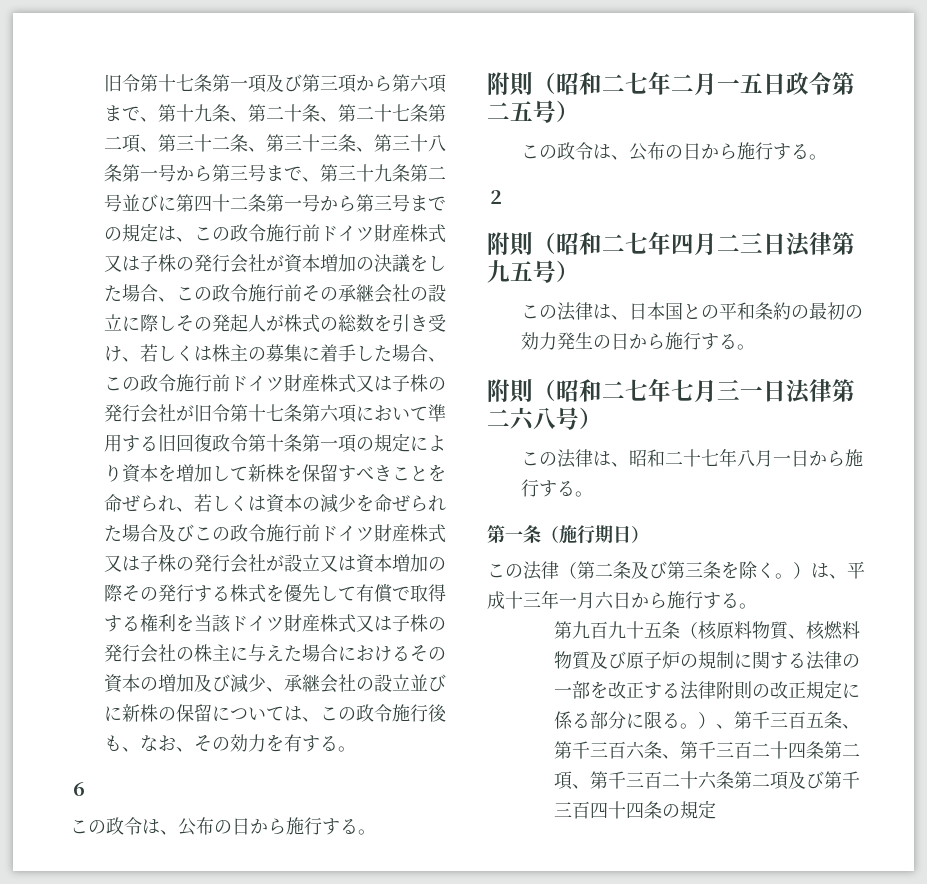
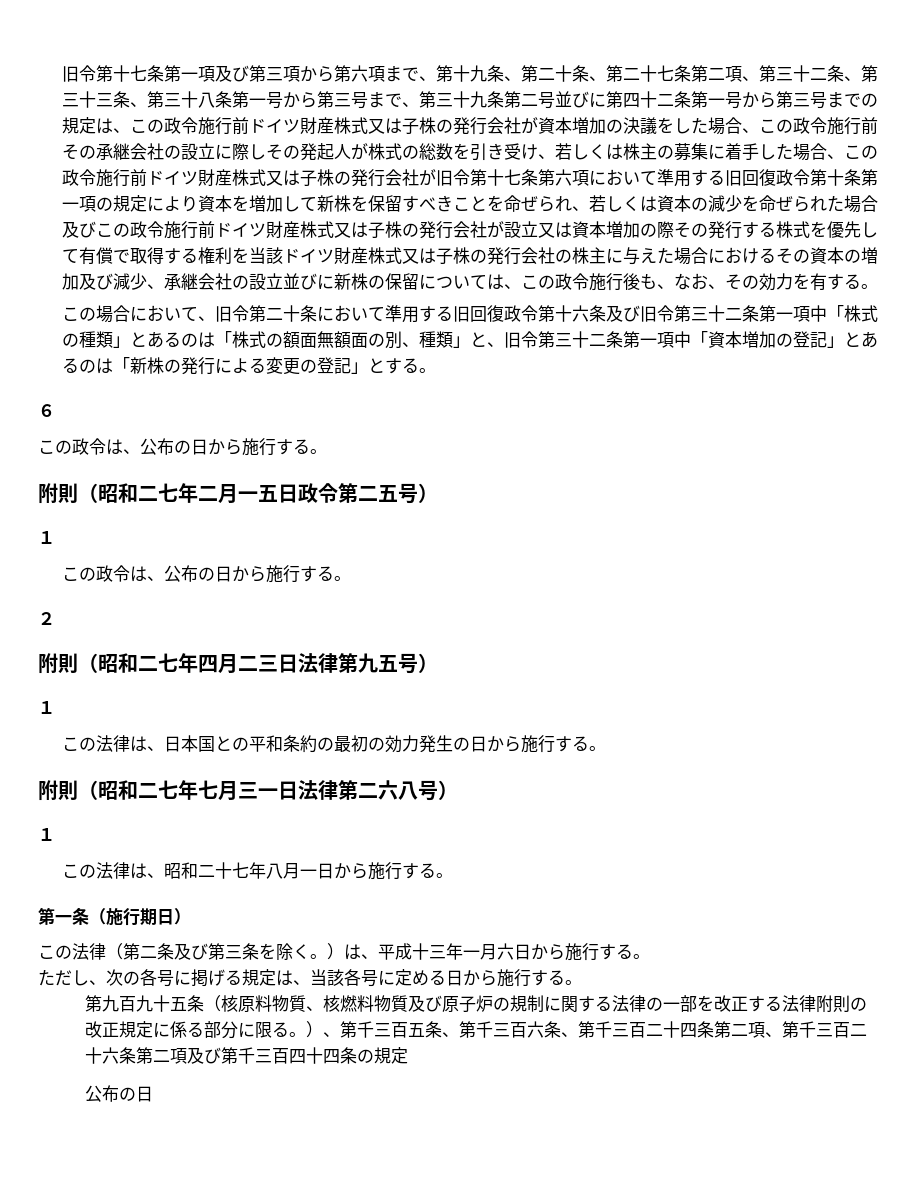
+ この場合において、旧令第二十条において準用する旧回復政令第十六条及び旧令第三十二条第一項中「株式の種類」とあるのは「株式の額面無額面の別、種類」と、旧令第三十二条第一項中「資本増加の登記」とあるのは「新株の発行による変更の登記」とする。
  附則（昭和二七年二月一五日政令第二五号）
+ １
  附則（昭和二七年四月二三日法律第九五号）
+ １
  附則（昭和二七年七月三一日法律第二六八号）
+ １
+ ただし、次の各号に掲げる規定は、当該各号に定める日から施行する。
  第九百九十五条（核原料物質、核燃料物質及び原子炉の規制に関する法律の一部を改正する法律附則の改正規定に係る部分に限る。）、第千三百五条、第千三百六条、第千三百二十四条第二項、第千三百二十六条第二項及び第千三百四十四条の規定
+ 公布の日

